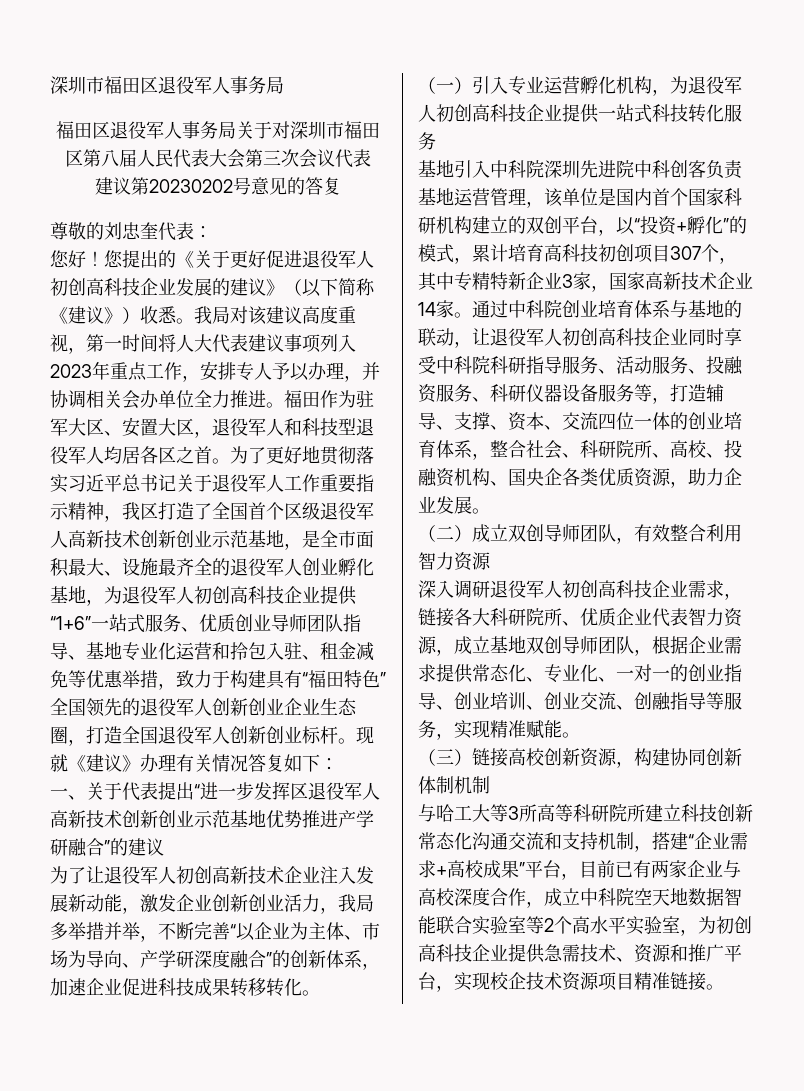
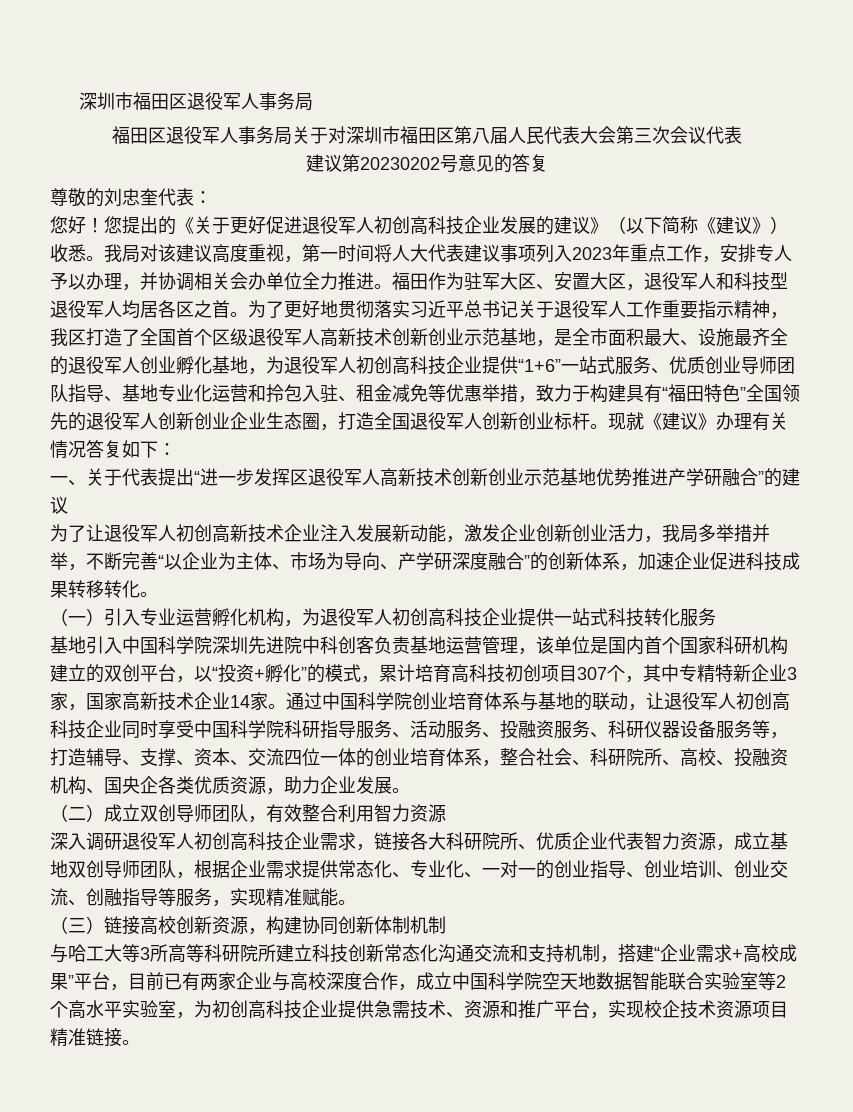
- 基地引入中科院深圳先进院中科创客负责基地运营管理，该单位是国内首个国家科研机构建立的双创平台，以“投资+孵化”的模式，累计培育高科技初创项目307个，其中专精特新企业3家，国家高新技术企业14家。
+ 基地引入中国科学院深圳先进院中科创客负责基地运营管理，该单位是国内首个国家科研机构建立的双创平台，以“投资+孵化”的模式，累计培育高科技初创项目307个，其中专精特新企业3家，国家高新技术企业14家。
- 通过中科院创业培育体系与基地的联动，让退役军人初创高科技企业同时享受中科院科研指导服务、活动服务、投融资服务、科研仪器设备服务等，打造辅导、支撑、资本、交流四位一体的创业培育体系，整合社会、科研院所、高校、投融资机构、国央企各类优质资源，助力企业发展。
+ 通过中国科学院创业培育体系与基地的联动，让退役军人初创高科技企业同时享受中国科学院科研指导服务、活动服务、投融资服务、科研仪器设备服务等，打造辅导、支撑、资本、交流四位一体的创业培育体系，整合社会、科研院所、高校、投融资机构、国央企各类优质资源，助力企业发展。
- 与哈工大等3所高等科研院所建立科技创新常态化沟通交流和支持机制，搭建“企业需求+高校成果”平台，目前已有两家企业与高校深度合作，成立中科院空天地数据智能联合实验室等2个高水平实验室，为初创高科技企业提供急需技术、资源和推广平台，实现校企技术资源项目精准链接。
+ 与哈工大等3所高等科研院所建立科技创新常态化沟通交流和支持机制，搭建“企业需求+高校成果”平台，目前已有两家企业与高校深度合作，成立中国科学院空天地数据智能联合实验室等2个高水平实验室，为初创高科技企业提供急需技术、资源和推广平台，实现校企技术资源项目精准链接。

